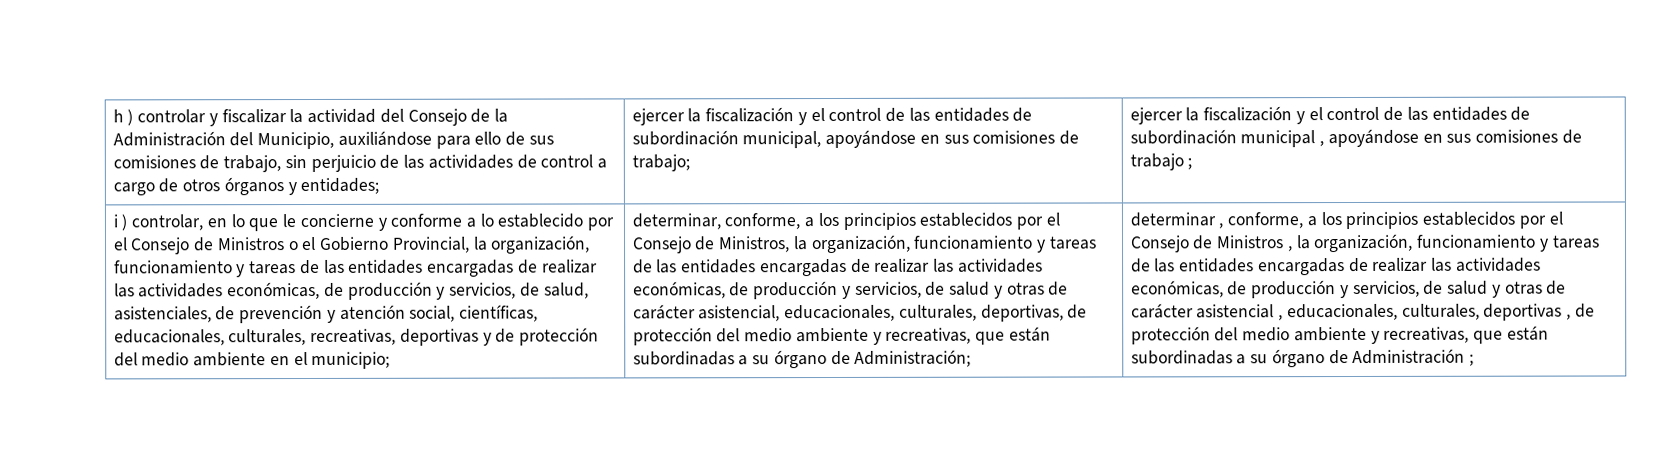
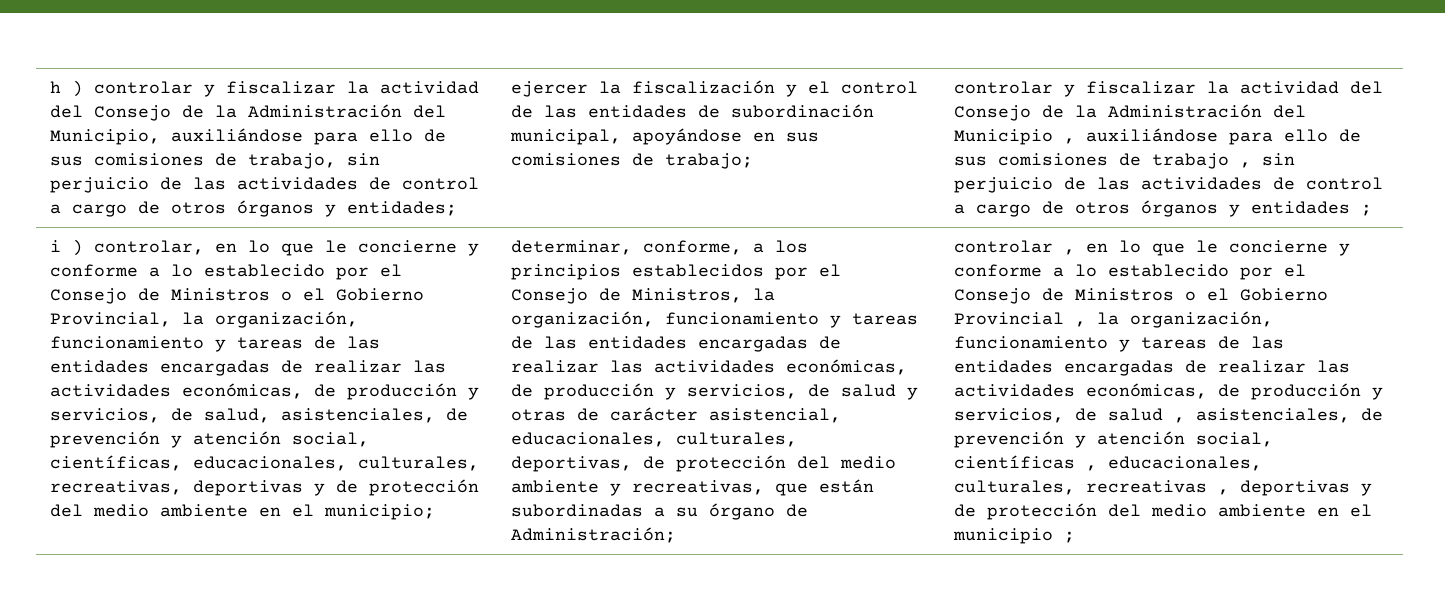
- ejercer la fiscalización y el control de las entidades de subordinación municipal , apoyándose en sus comisiones de trabajo ;
+ controlar y fiscalizar la actividad del Consejo de la Administración del Municipio , auxiliándose para ello de sus comisiones de trabajo , sin perjuicio de las actividades de control a cargo de otros órganos y entidades ;
- determinar , conforme, a los principios establecidos por el Consejo de Ministros , la organización, funcionamiento y tareas de las entidades encargadas de realizar las actividades económicas, de producción y servicios, de salud y otras de carácter asistencial , educacionales, culturales, deportivas , de protección del medio ambiente y recreativas, que están subordinadas a su órgano de Administración ;
+ controlar , en lo que le concierne y conforme a lo establecido por el Consejo de Ministros o el Gobierno Provincial , la organización, funcionamiento y tareas de las entidades encargadas de realizar las actividades económicas, de producción y servicios, de salud , asistenciales, de prevención y atención social, científicas , educacionales, culturales, recreativas , deportivas y de protección del medio ambiente en el municipio ;

